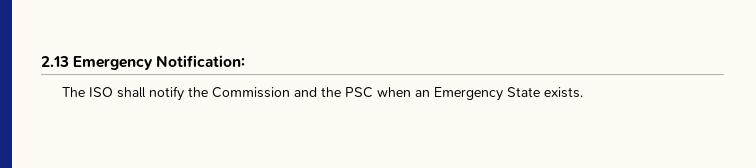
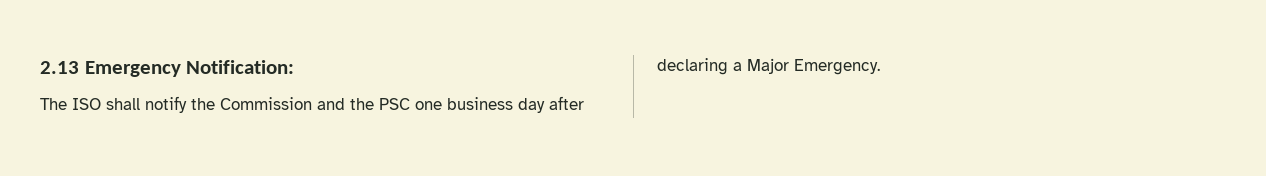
- The ISO shall notify the Commission and the PSC when an Emergency State exists.
+ The ISO shall notify the Commission and the PSC one business day after declaring a Major Emergency.

